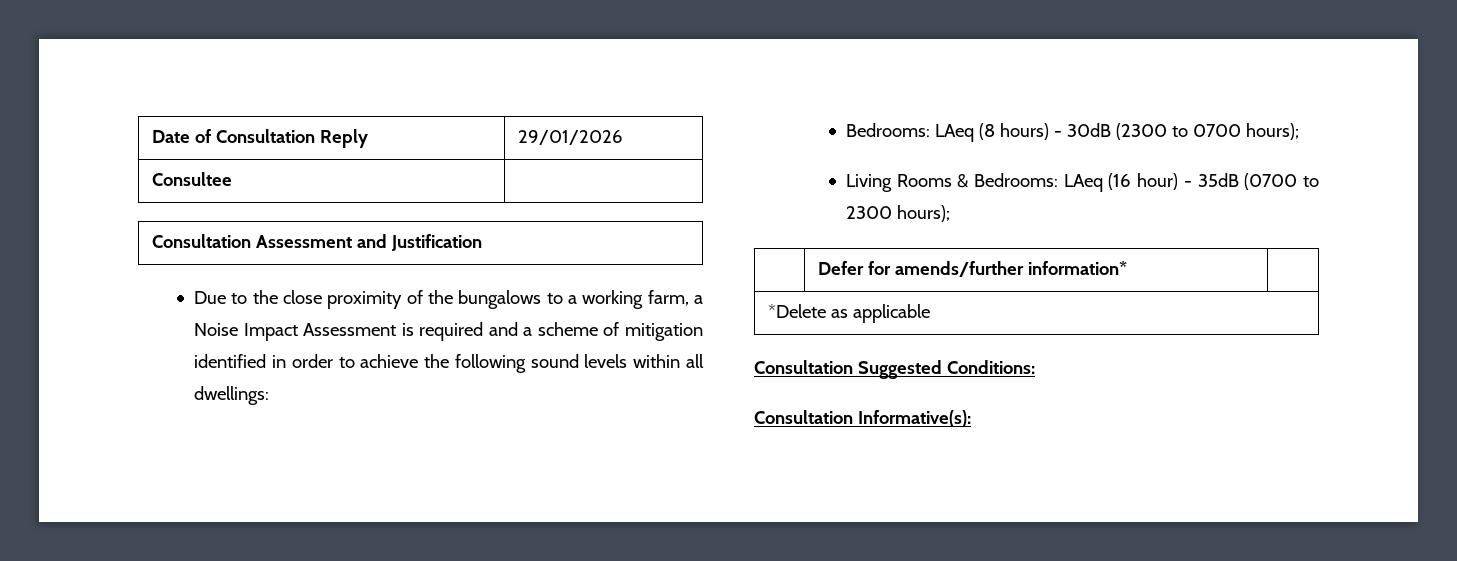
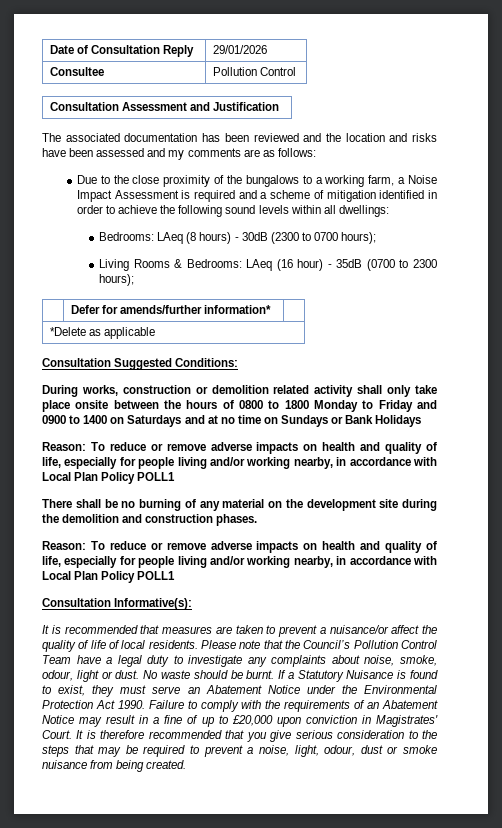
- Consultee |
+ Consultee | Pollution Control
+ The associated documentation has been reviewed and the location and risks have been assessed and my comments are as follows:
+ During works, construction or demolition related activity shall only take place onsite between the hours of 0800 to 1800 Monday to Friday and 0900 to 1400 on Saturdays and at no time on Sundays or Bank Holidays
+ Reason: To reduce or remove adverse impacts on health and quality of life, especially for people living and/or working nearby, in accordance with Local Plan Policy POLL1
+ There shall be no burning of any material on the development site during the demolition and construction phases.
+ Reason: To reduce or remove adverse impacts on health and quality of life, especially for people living and/or working nearby, in accordance with Local Plan Policy POLL1
  Consultation Informative(s):
+ It is recommended that measures are taken to prevent a nuisance/or affect the quality of life of local residents. Please note that the Council’s Pollution Control Team have a legal duty to investigate any complaints about noise, smoke, odour, light or dust. No waste should be burnt. If a Statutory Nuisance is found to exist, they must serve an Abatement Notice under the Environmental Protection Act 1990. Failure to comply with the requirements of an Abatement Notice may result in a fine of up to £20,000 upon conviction in Magistrates' Court. It is therefore recommended that you give serious consideration to the steps that may be required to prevent a noise, light, odour, dust or smoke nuisance from being created.

